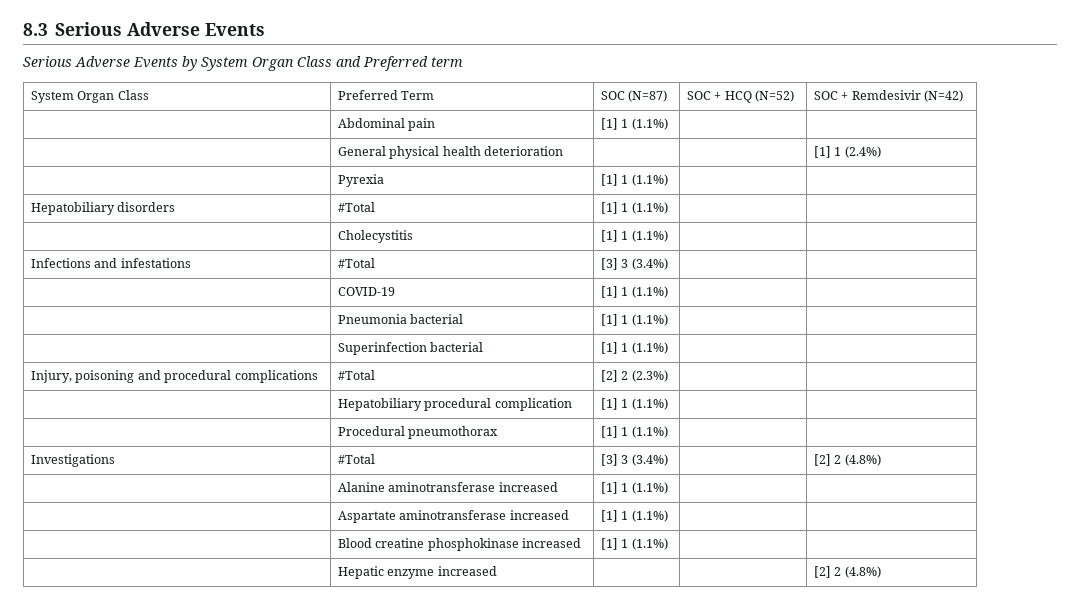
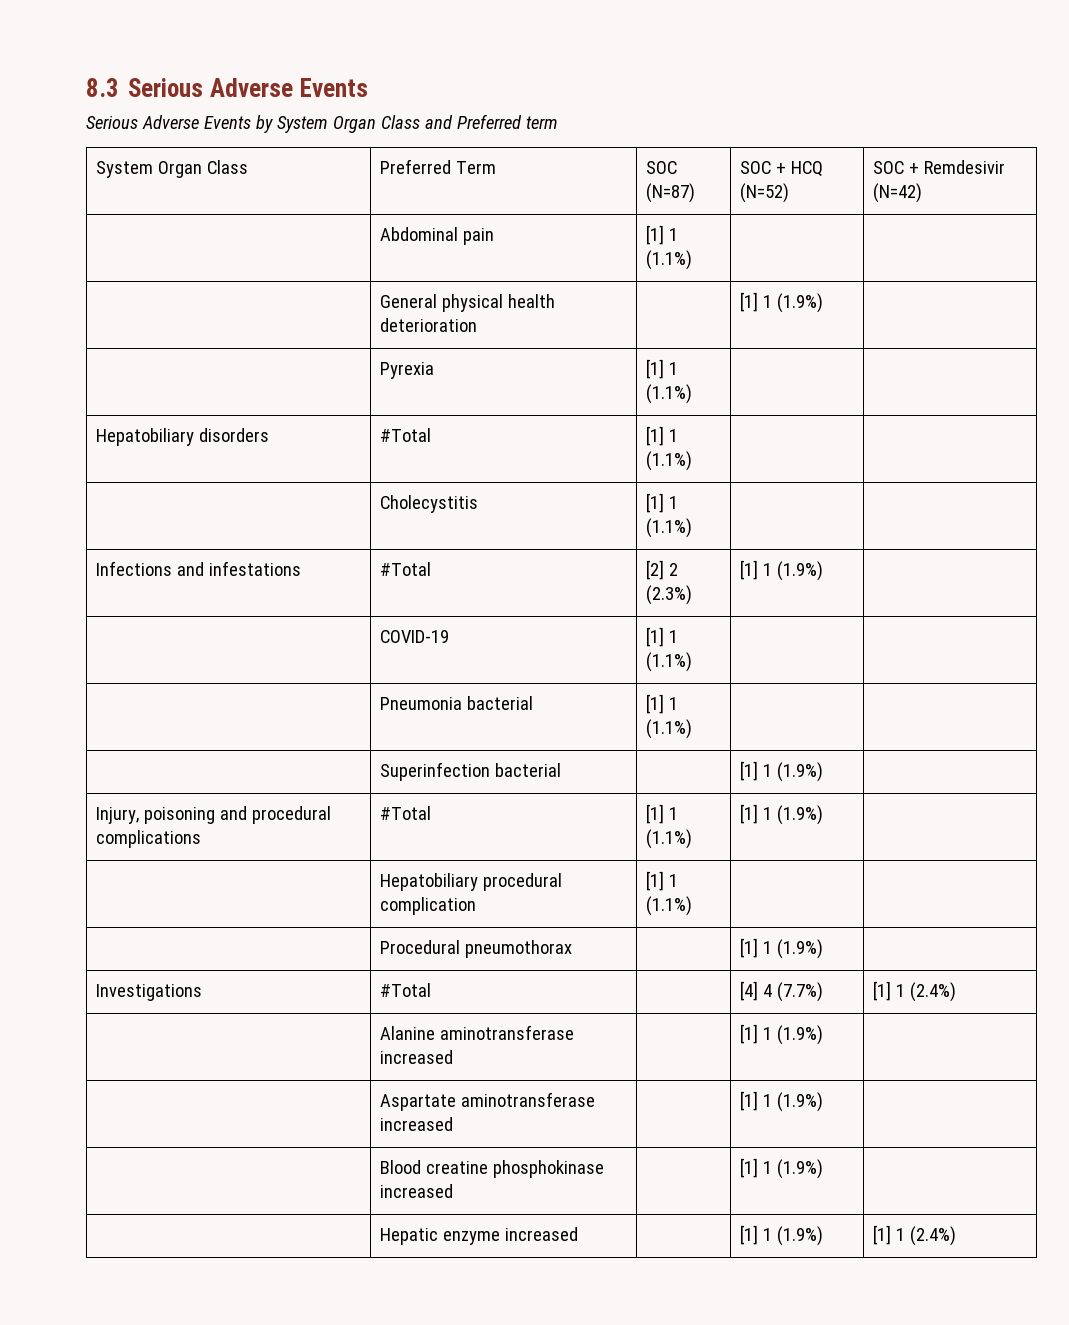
- | General physical health deterioration | | | [1] 1 (2.4%)
+ | General physical health deterioration | | [1] 1 (1.9%) |
- Infections and infestations | #Total | [3] 3 (3.4%) | |
+ Infections and infestations | #Total | [2] 2 (2.3%) | [1] 1 (1.9%) |
- | Superinfection bacterial | [1] 1 (1.1%) | |
+ | Superinfection bacterial | | [1] 1 (1.9%) |
- Injury, poisoning and procedural complications | #Total | [2] 2 (2.3%) | |
+ Injury, poisoning and procedural complications | #Total | [1] 1 (1.1%) | [1] 1 (1.9%) |
- | Procedural pneumothorax | [1] 1 (1.1%) | |
+ | Procedural pneumothorax | | [1] 1 (1.9%) |
- Investigations | #Total | [3] 3 (3.4%) | | [2] 2 (4.8%)
+ Investigations | #Total | | [4] 4 (7.7%) | [1] 1 (2.4%)
- | Alanine aminotransferase increased | [1] 1 (1.1%) | |
+ | Alanine aminotransferase increased | | [1] 1 (1.9%) |
- | Aspartate aminotransferase increased | [1] 1 (1.1%) | |
+ | Aspartate aminotransferase increased | | [1] 1 (1.9%) |
- | Blood creatine phosphokinase increased | [1] 1 (1.1%) | |
+ | Blood creatine phosphokinase increased | | [1] 1 (1.9%) |
- | Hepatic enzyme increased | | | [2] 2 (4.8%)
+ | Hepatic enzyme increased | | [1] 1 (1.9%) | [1] 1 (2.4%)

